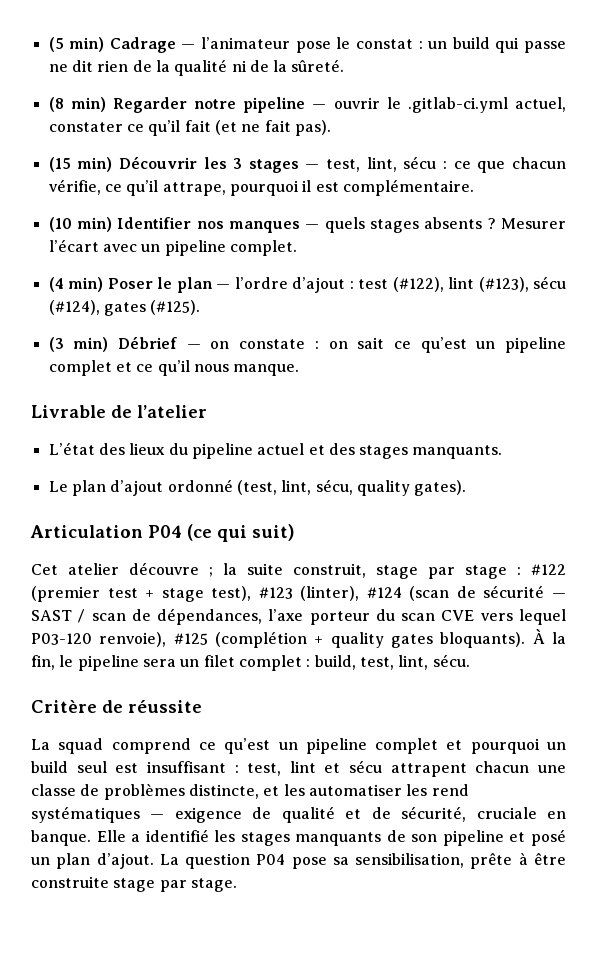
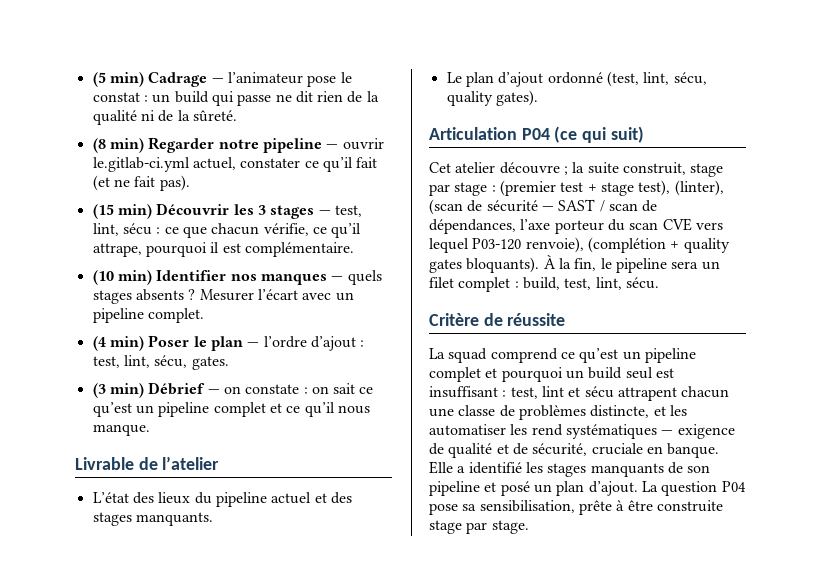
- (8 min) Regarder notre pipeline — ouvrir le .gitlab-ci.yml actuel, constater ce qu’il fait (et ne fait pas).
+ (8 min) Regarder notre pipeline — ouvrir le.gitlab-ci.yml actuel, constater ce qu’il fait (et ne fait pas).
- (4 min) Poser le plan — l’ordre d’ajout : test (#122), lint (#123), sécu (#124), gates (#125).
+ (4 min) Poser le plan — l’ordre d’ajout : test, lint, sécu, gates.
- Cet atelier découvre ; la suite construit, stage par stage : #122 (premier test + stage test), #123 (linter), #124 (scan de sécurité — SAST / scan de dépendances, l’axe porteur du scan CVE vers lequel P03-120 renvoie), #125 (complétion + quality gates bloquants).
+ Cet atelier découvre ; la suite construit, stage par stage : (premier test + stage test), (linter), (scan de sécurité — SAST / scan de dépendances, l’axe porteur du scan CVE vers lequel P03-120 renvoie), (complétion + quality gates bloquants).

